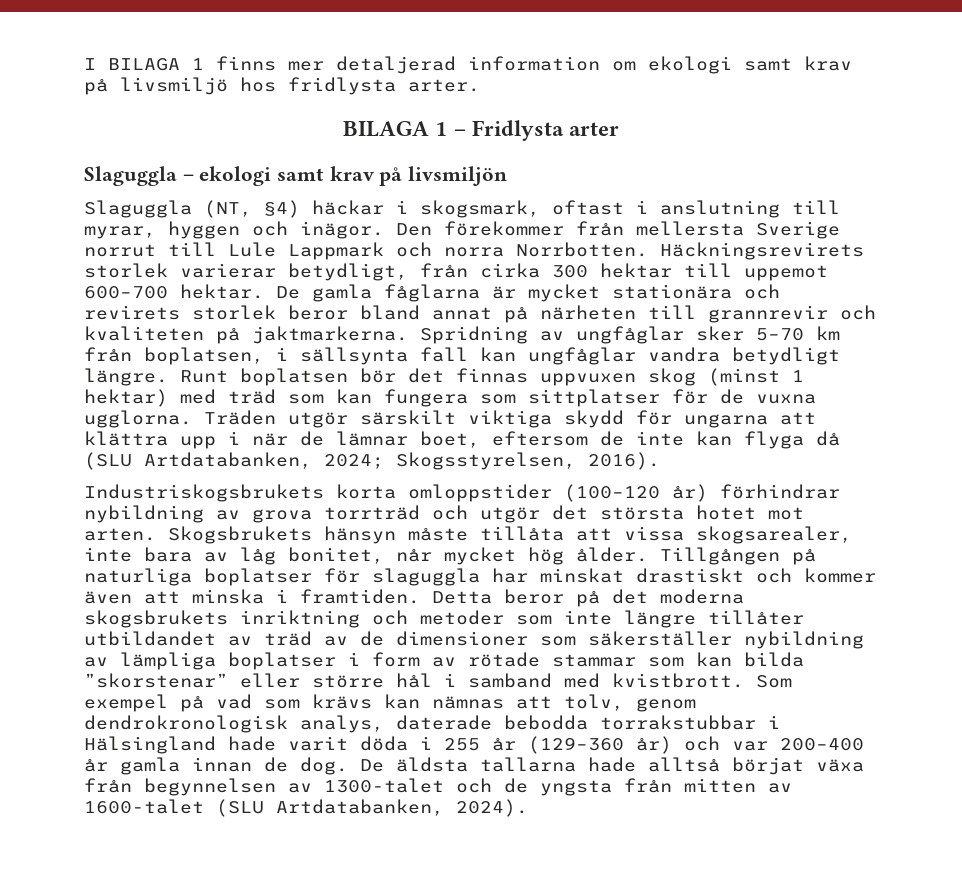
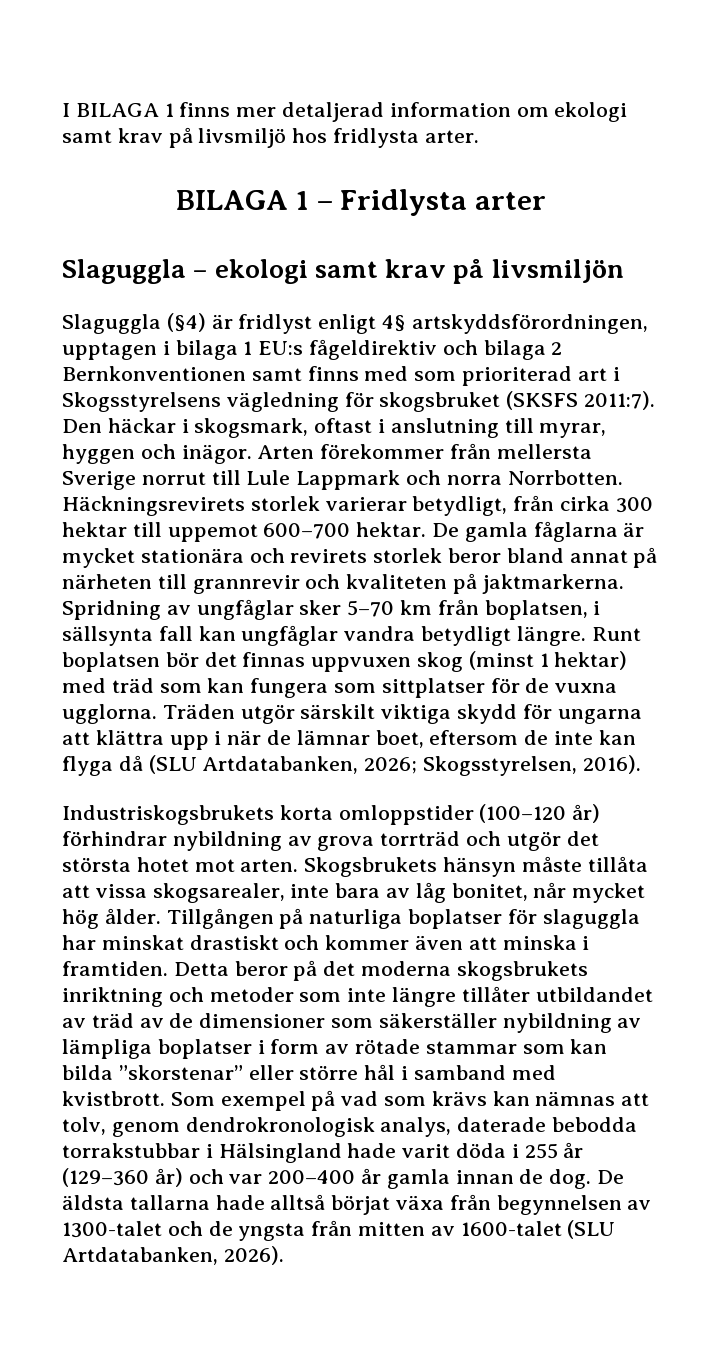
- Slaguggla (NT, §4) häckar i skogsmark, oftast i anslutning till myrar, hyggen och inägor.
+ Slaguggla (§4) är fridlyst enligt 4§ artskyddsförordningen, upptagen i bilaga 1 EU:s fågeldirektiv och bilaga 2 Bernkonventionen samt finns med som prioriterad art i Skogsstyrelsens vägledning för skogsbruket (SKSFS 2011:7). Den häckar i skogsmark, oftast i anslutning till myrar, hyggen och inägor.
- Den förekommer från mellersta Sverige norrut till Lule Lappmark och norra Norrbotten.
+ Arten förekommer från mellersta Sverige norrut till Lule Lappmark och norra Norrbotten.
- Träden utgör särskilt viktiga skydd för ungarna att klättra upp i när de lämnar boet, eftersom de inte kan flyga då (SLU Artdatabanken, 2024; Skogsstyrelsen, 2016).
+ Träden utgör särskilt viktiga skydd för ungarna att klättra upp i när de lämnar boet, eftersom de inte kan flyga då (SLU Artdatabanken, 2026; Skogsstyrelsen, 2016).
- De äldsta tallarna hade alltså börjat växa från begynnelsen av 1300-talet och de yngsta från mitten av 1600-talet (SLU Artdatabanken, 2024).
+ De äldsta tallarna hade alltså börjat växa från begynnelsen av 1300-talet och de yngsta från mitten av 1600-talet (SLU Artdatabanken, 2026).

